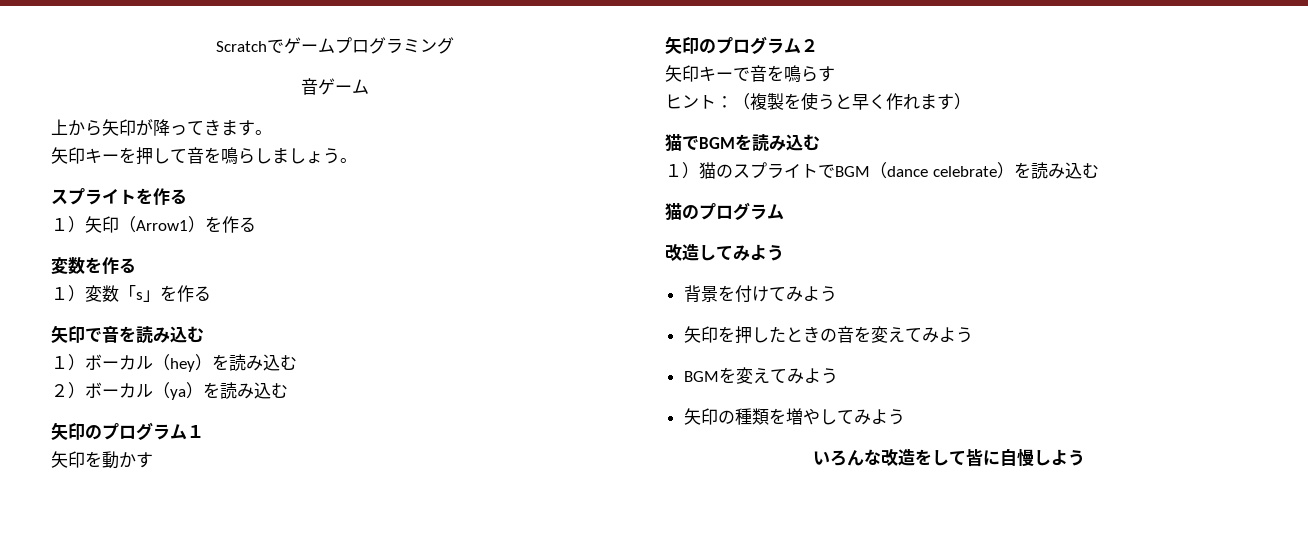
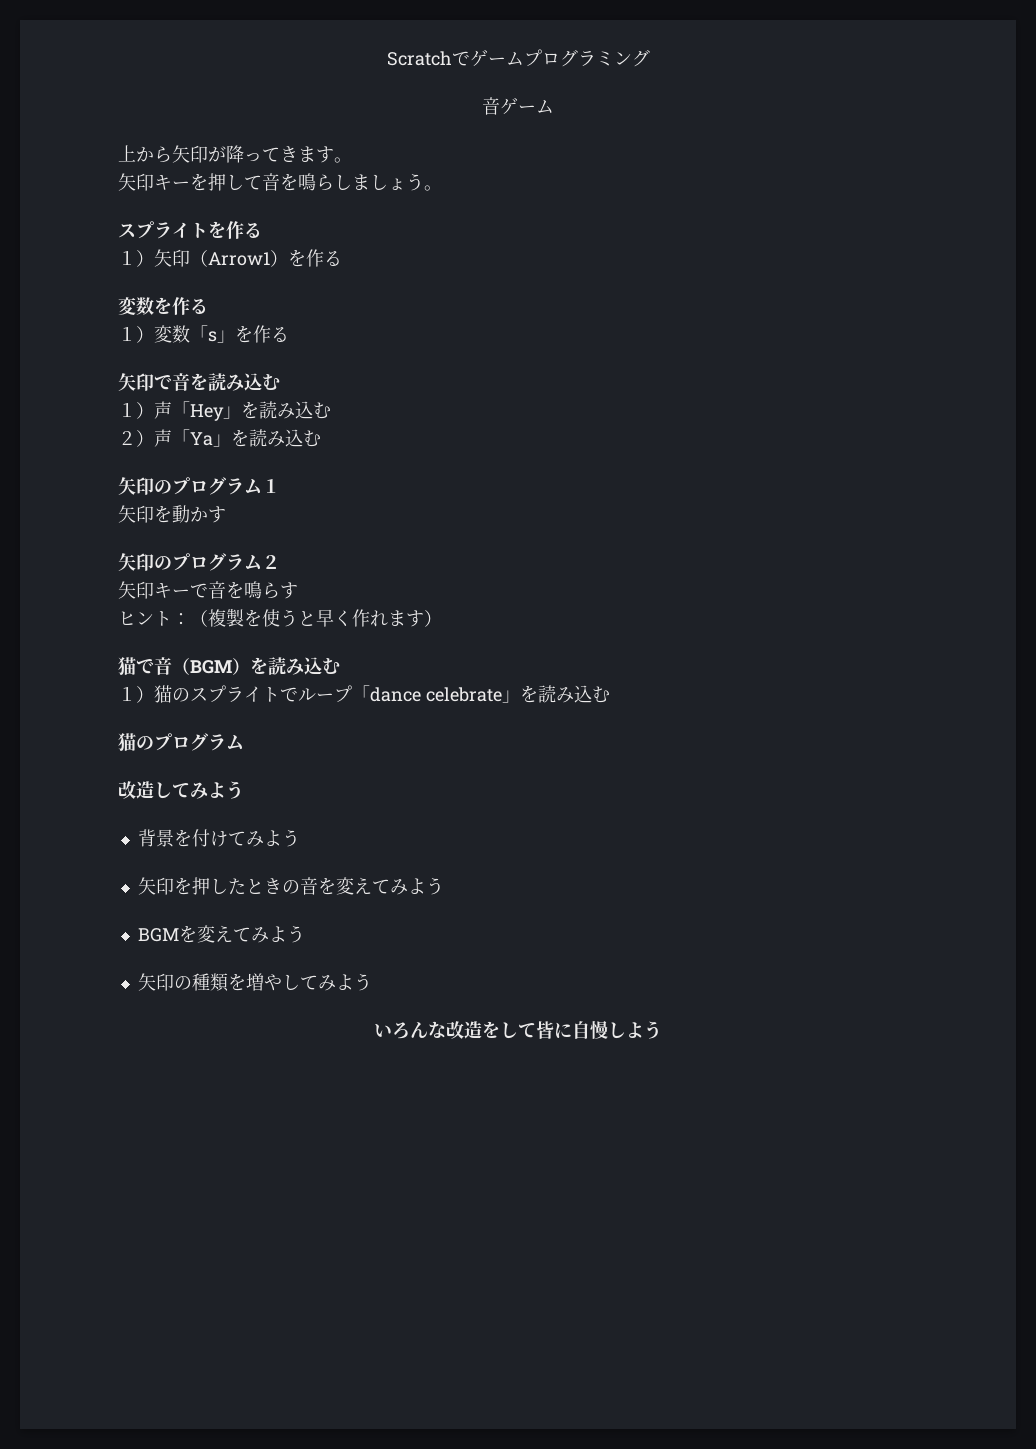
- １）ボーカル（hey）を読み込む
+ １）声「Hey」を読み込む
- ２）ボーカル（ya）を読み込む
+ ２）声「Ya」を読み込む
- 猫でBGMを読み込む
+ 猫で音（BGM）を読み込む
- １）猫のスプライトでBGM（dance celebrate）を読み込む
+ １）猫のスプライトでループ「dance celebrate」を読み込む

